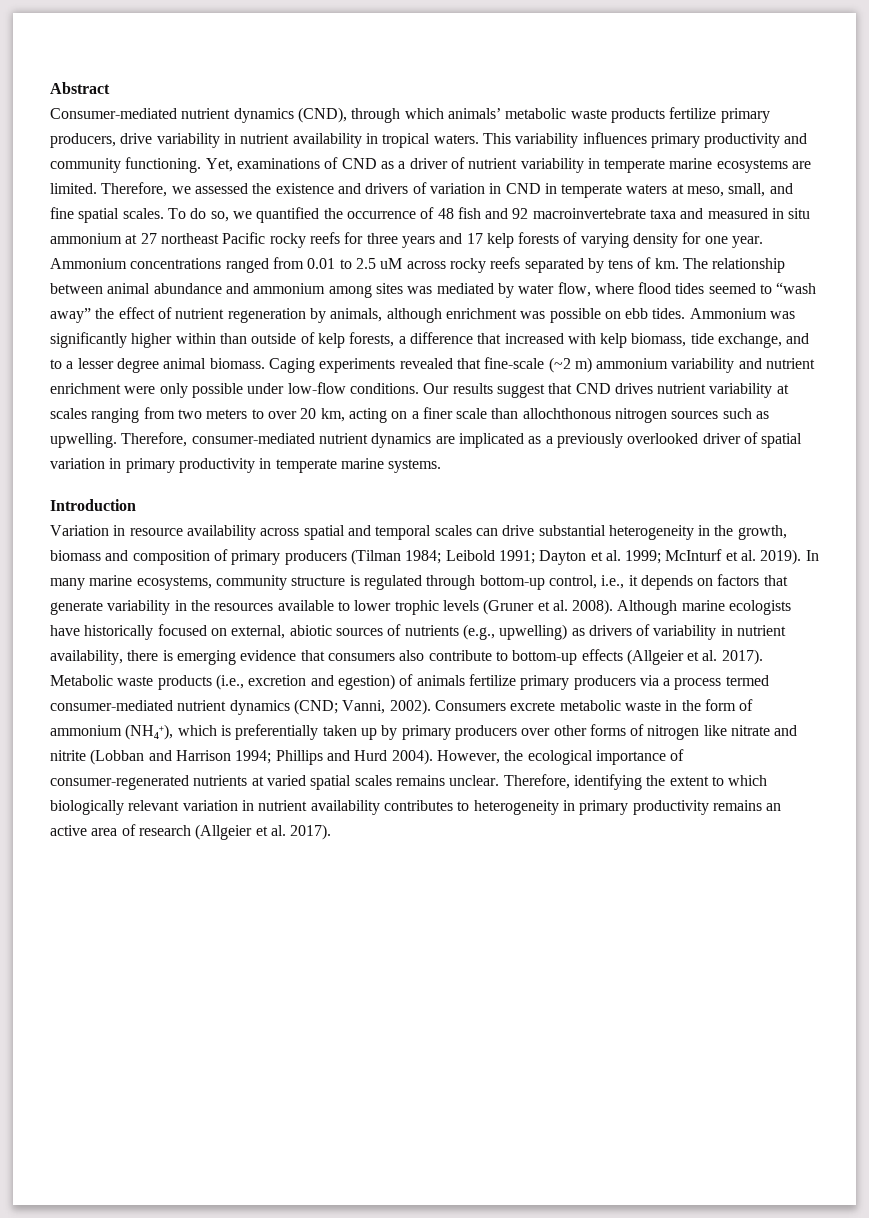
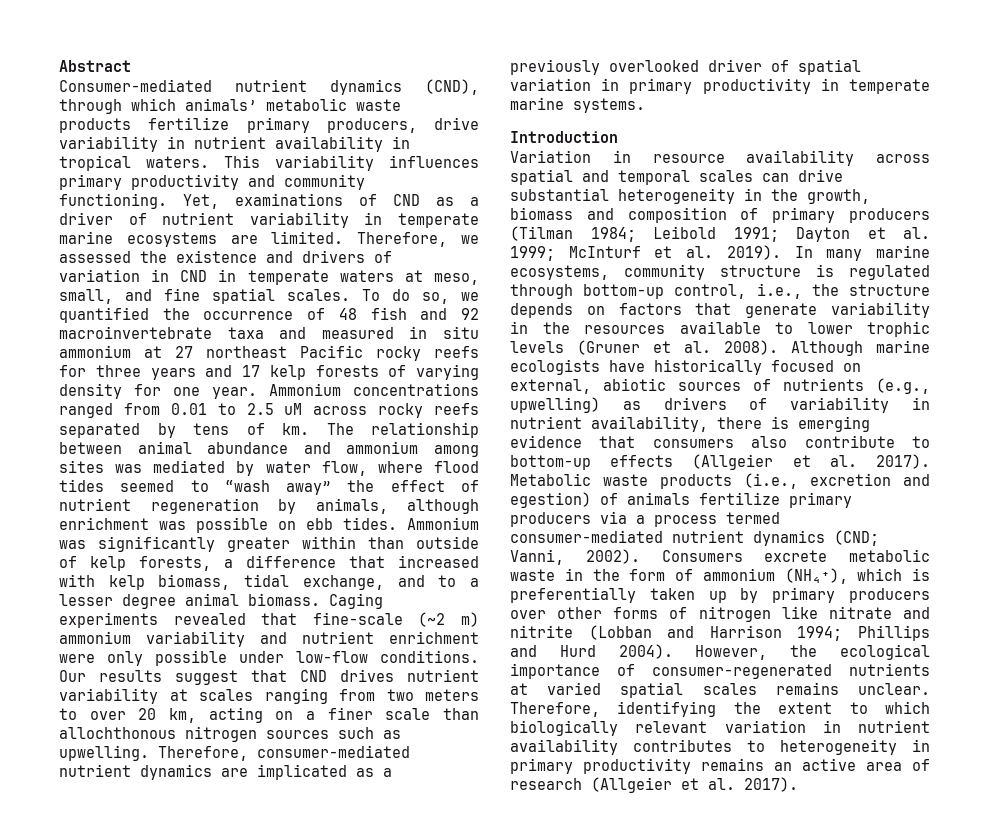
- Ammonium was significantly higher within than outside of kelp forests, a difference that increased with kelp biomass, tide exchange, and to a lesser degree animal biomass.
+ Ammonium was significantly greater within than outside of kelp forests, a difference that increased with kelp biomass, tidal exchange, and to a lesser degree animal biomass.
- In many marine ecosystems, community structure is regulated through bottom-up control, i.e., it depends on factors that generate variability in the resources available to lower trophic levels (Gruner et al. 2008).
+ In many marine ecosystems, community structure is regulated through bottom-up control, i.e., the structure depends on factors that generate variability in the resources available to lower trophic levels (Gruner et al. 2008).

